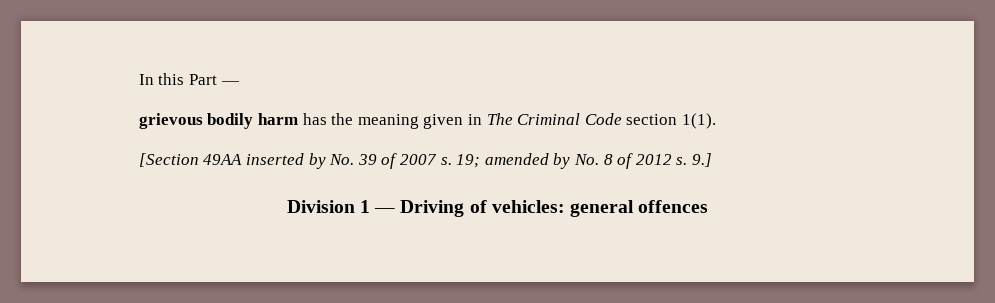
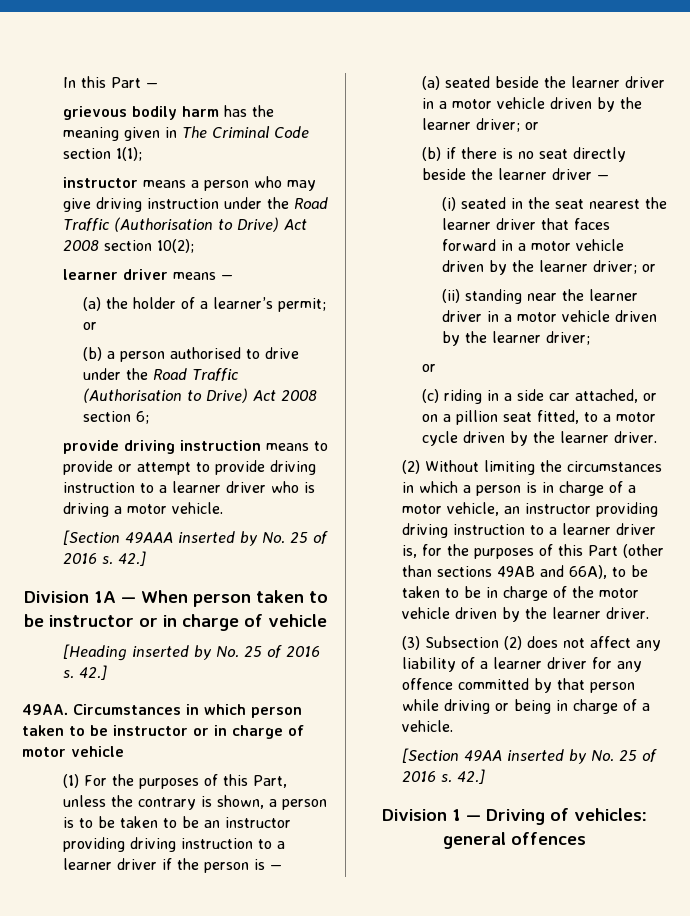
- grievous bodily harm has the meaning given in The Criminal Code section 1(1).
+ grievous bodily harm has the meaning given in The Criminal Code section 1(1);
+ instructor means a person who may give driving instruction under the Road Traffic (Authorisation to Drive) Act 2008 section 10(2);
+ learner driver means —
+ (a) the holder of a learner’s permit; or
+ (b) a person authorised to drive under the Road Traffic (Authorisation to Drive) Act 2008 section 6;
+ provide driving instruction means to provide or attempt to provide driving instruction to a learner driver who is driving a motor vehicle.
+ [Section 49AAA inserted by No. 25 of 2016 s. 42.]
+ Division 1A — When person taken to be instructor or in charge of vehicle
+ [Heading inserted by No. 25 of 2016 s. 42.]
+ 49AA. Circumstances in which person taken to be instructor or in charge of motor vehicle
+ (1) For the purposes of this Part, unless the contrary is shown, a person is to be taken to be an instructor providing driving instruction to a learner driver if the person is —
+ (a) seated beside the learner driver in a motor vehicle driven by the learner driver; or
+ (b) if there is no seat directly beside the learner driver —
+ (i) seated in the seat nearest the learner driver that faces forward in a motor vehicle driven by the learner driver; or
+ (ii) standing near the learner driver in a motor vehicle driven by the learner driver;
+ or
+ (c) riding in a side car attached, or on a pillion seat fitted, to a motor cycle driven by the learner driver.
+ (2) Without limiting the circumstances in which a person is in charge of a motor vehicle, an instructor providing driving instruction to a learner driver is, for the purposes of this Part (other than sections 49AB and 66A), to be taken to be in charge of the motor vehicle driven by the learner driver.
+ (3) Subsection (2) does not affect any liability of a learner driver for any offence committed by that person while driving or being in charge of a vehicle.
- [Section 49AA inserted by No. 39 of 2007 s. 19; amended by No. 8 of 2012 s. 9.]
+ [Section 49AA inserted by No. 25 of 2016 s. 42.]

